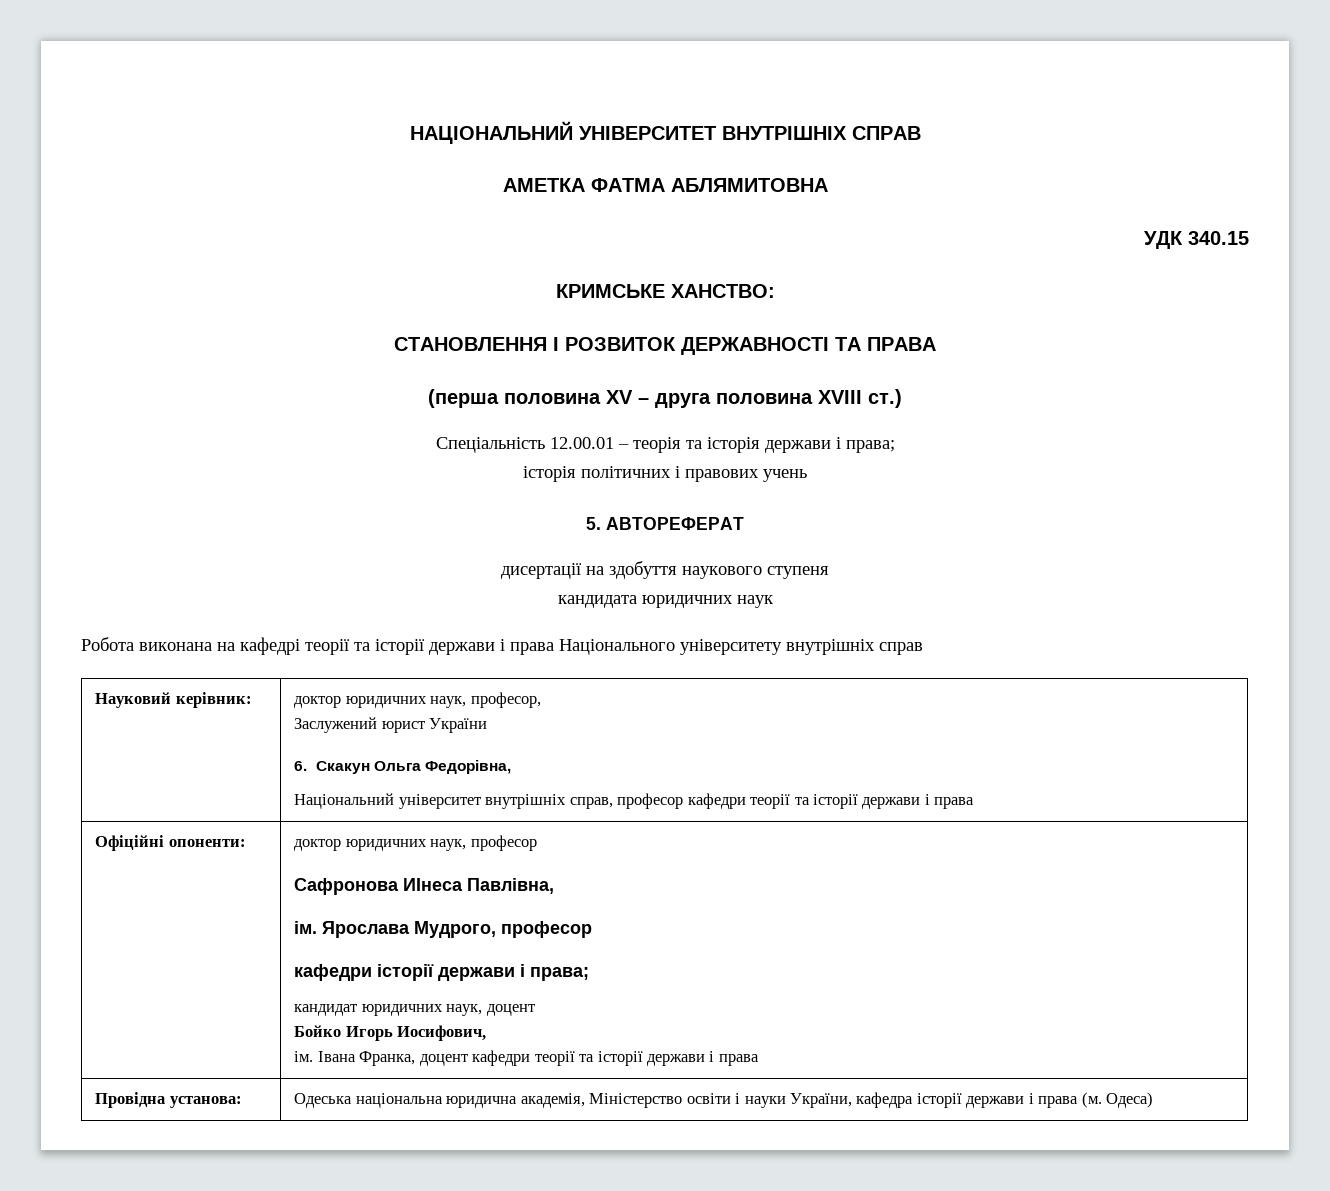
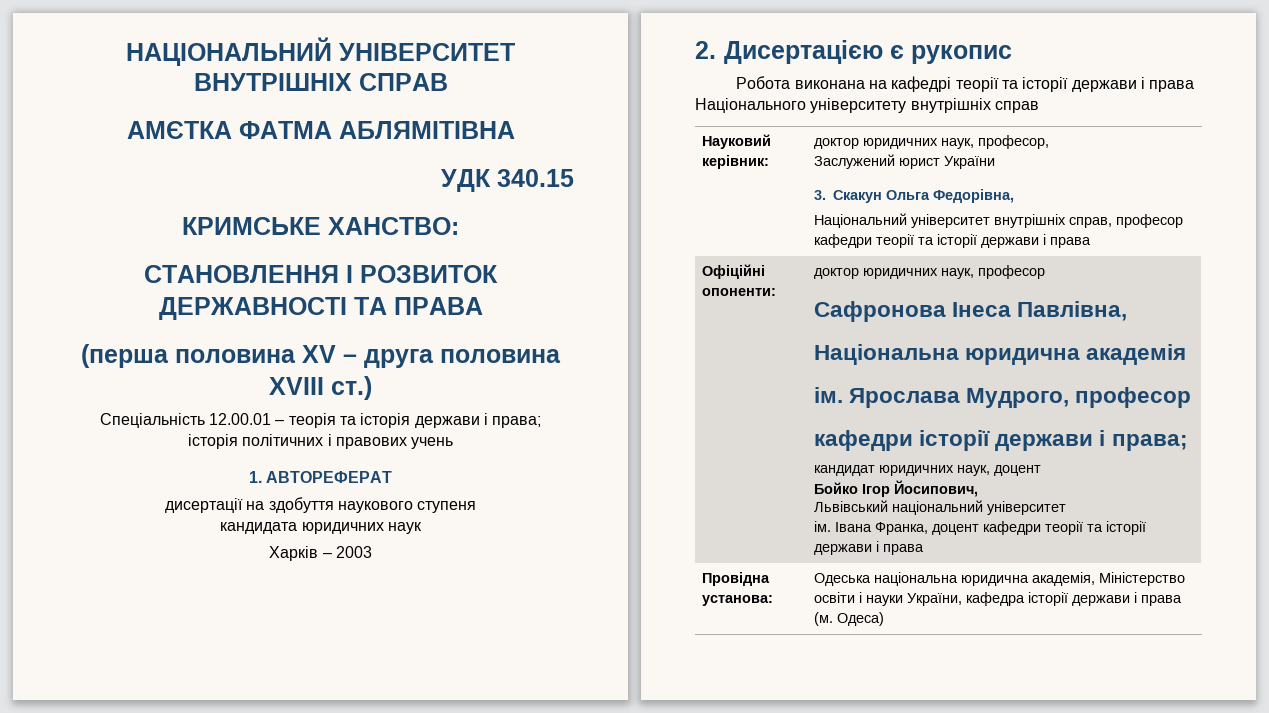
- АМЕТКА ФАТМА АБЛЯМИТОВНА
+ АМЄТКА ФАТМА АБЛЯМІТІВНА
- 5. АВТОРЕФЕРАТ
+ 1. АВТОРЕФЕРАТ
+ Харків – 2003
+ 2. Дисертацією є рукопис
  Науковий керівник: | доктор юридичних наук, професор,
  Заслужений юрист України
- 6. Скакун Ольга Федорівна,
+ 3. Скакун Ольга Федорівна,
- Сафронова ИІнеса Павлівна,
+ Сафронова Інеса Павлівна,
+ Національна юридична академія
- Бойко Игорь Иосифович,
+ Бойко Ігор Йосипович,
+ Львівський національний університет

